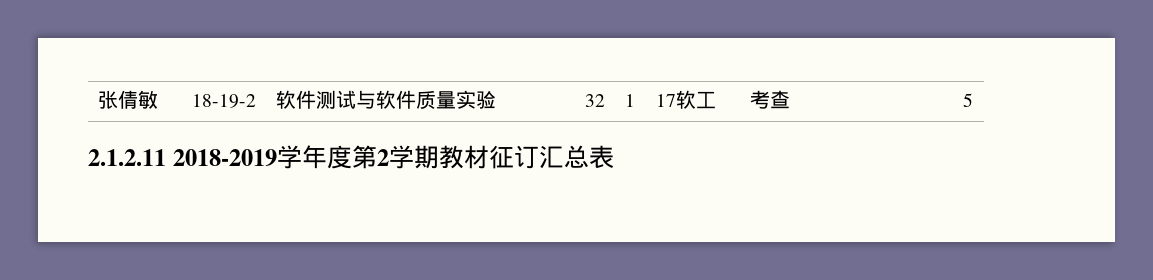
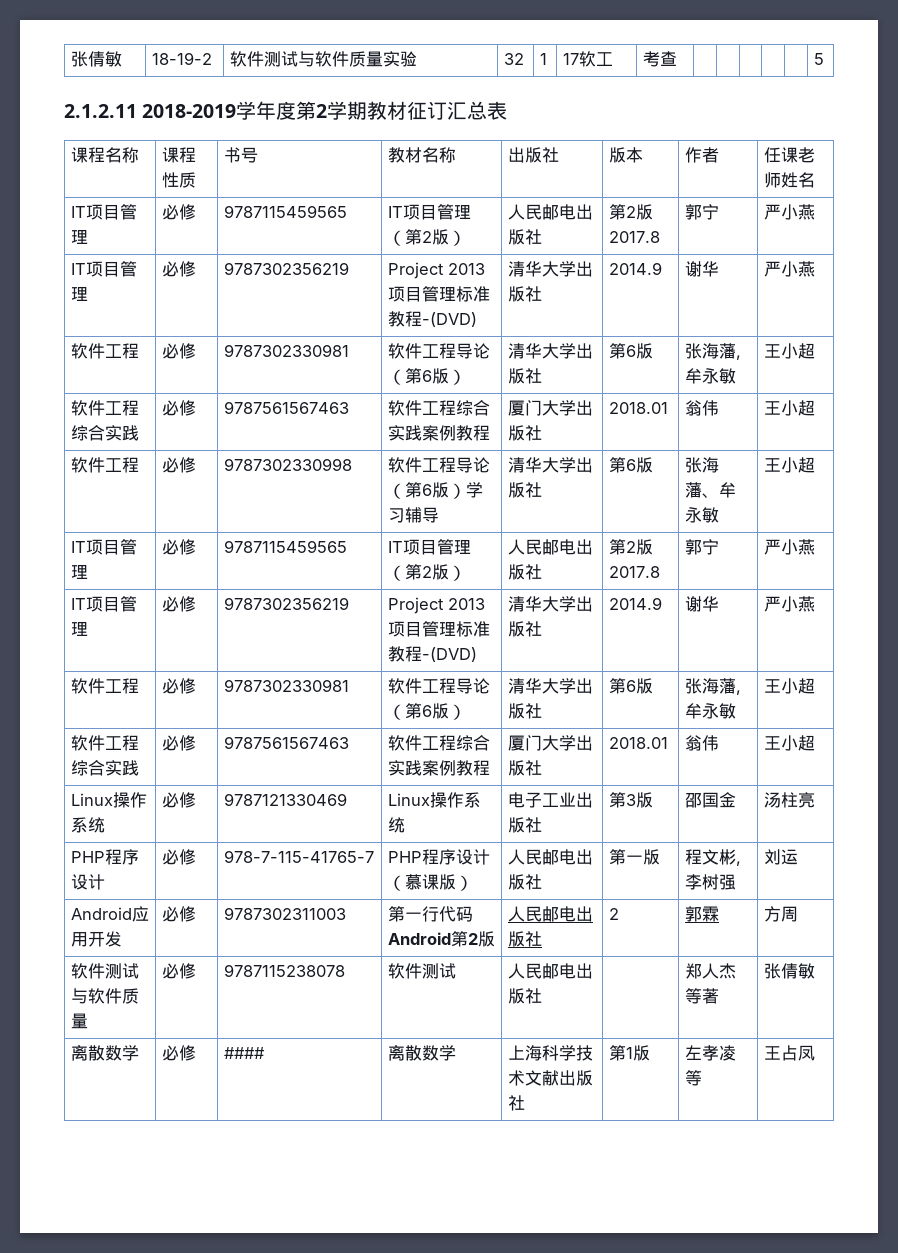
+ 课程名称 | 课程性质 | 书号 | 教材名称 | 出版社 | 版本 | 作者 | 任课老师姓名
+ IT项目管理 | 必修 | 9787115459565 | IT项目管理（第2版） | 人民邮电出版社 | 第2版2017.8 | 郭宁 | 严小燕
+ IT项目管理 | 必修 | 9787302356219 | Project 2013项目管理标准教程-(DVD) | 清华大学出版社 | 2014.9 | 谢华 | 严小燕
+ 软件工程 | 必修 | 9787302330981 | 软件工程导论（第6版） | 清华大学出版社 | 第6版 | 张海藩,牟永敏 | 王小超
+ 软件工程综合实践 | 必修 | 9787561567463 | 软件工程综合实践案例教程 | 厦门大学出版社 | 2018.01 | 翁伟 | 王小超
+ 软件工程 | 必修 | 9787302330998 | 软件工程导论（第6版）学习辅导 | 清华大学出版社 | 第6版 | 张海藩、牟永敏 | 王小超
+ IT项目管理 | 必修 | 9787115459565 | IT项目管理（第2版） | 人民邮电出版社 | 第2版2017.8 | 郭宁 | 严小燕
+ IT项目管理 | 必修 | 9787302356219 | Project 2013项目管理标准教程-(DVD) | 清华大学出版社 | 2014.9 | 谢华 | 严小燕
+ 软件工程 | 必修 | 9787302330981 | 软件工程导论（第6版） | 清华大学出版社 | 第6版 | 张海藩,牟永敏 | 王小超
+ 软件工程综合实践 | 必修 | 9787561567463 | 软件工程综合实践案例教程 | 厦门大学出版社 | 2018.01 | 翁伟 | 王小超
+ Linux操作系统 | 必修 | 9787121330469 | Linux操作系统 | 电子工业出版社 | 第3版 | 邵国金 | 汤柱亮
+ PHP程序设计 | 必修 | 978-7-115-41765-7 | PHP程序设计（慕课版） | 人民邮电出版社 | 第一版 | 程文彬,李树强 | 刘运
+ Android应用开发 | 必修 | 9787302311003 | 第一行代码Android第2版 | 人民邮电出版社 | 2 | 郭霖 | 方周
+ 软件测试与软件质量 | 必修 | 9787115238078 | 软件测试 | 人民邮电出版社 | | 郑人杰等著 | 张倩敏
+ 离散数学 | 必修 | #### | 离散数学 | 上海科学技术文献出版社 | 第1版 | 左孝凌等 | 王占凤

